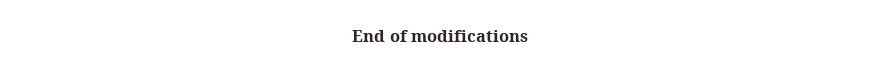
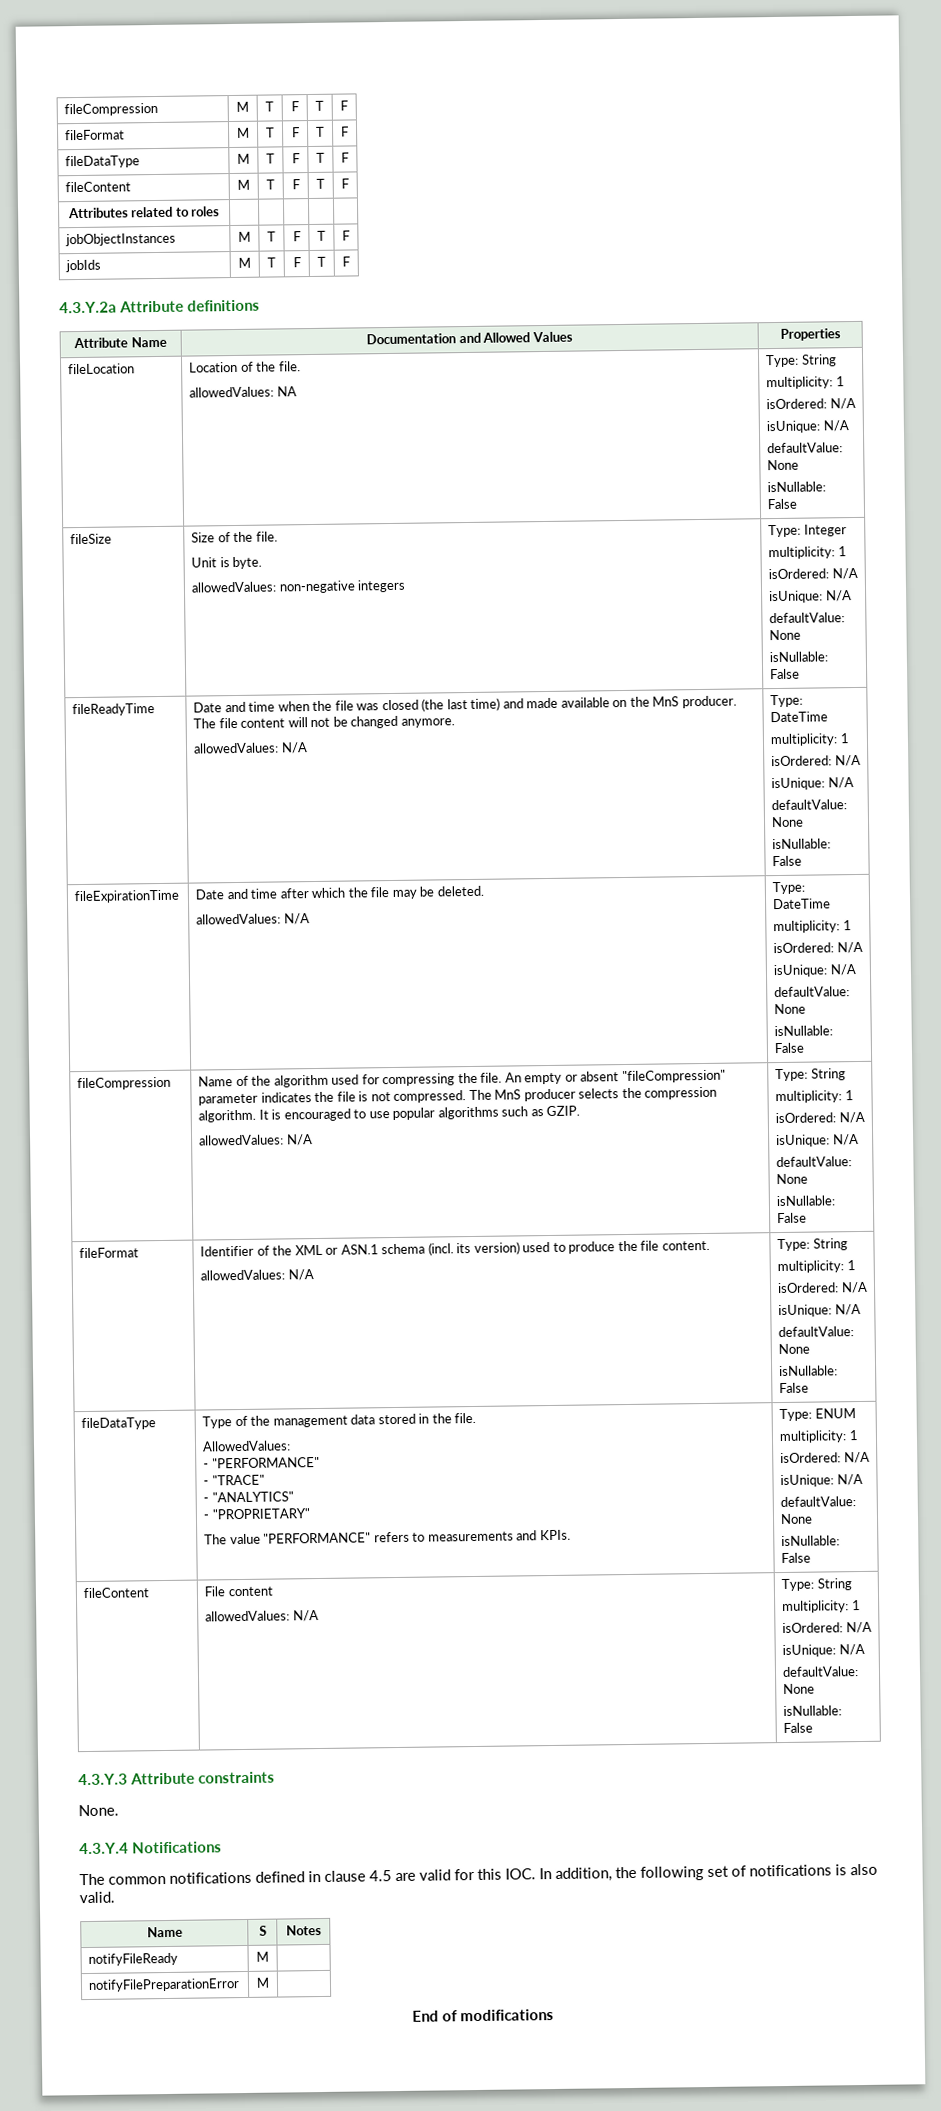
+ fileCompression | M | T | F | T | F
+ fileFormat | M | T | F | T | F
+ fileDataType | M | T | F | T | F
+ fileContent | M | T | F | T | F
+ Attributes related to roles | | | | |
+ jobObjectInstances | M | T | F | T | F
+ jobIds | M | T | F | T | F
+ 4.3.Y.2a Attribute definitions
+ Attribute Name | Documentation and Allowed Values | Properties
+ fileLocation | Location of the file.
+ allowedValues: NA | Type: String
+ multiplicity: 1
+ isOrdered: N/A
+ isUnique: N/A
+ defaultValue: None
+ isNullable: False
+ fileSize | Size of the file.
+ Unit is byte.
+ allowedValues: non-negative integers | Type: Integer
+ multiplicity: 1
+ isOrdered: N/A
+ isUnique: N/A
+ defaultValue: None
+ isNullable: False
+ fileReadyTime | Date and time when the file was closed (the last time) and made available on the MnS producer. The file content will not be changed anymore.
+ allowedValues: N/A | Type: DateTime
+ multiplicity: 1
+ isOrdered: N/A
+ isUnique: N/A
+ defaultValue: None
+ isNullable: False
+ fileExpirationTime | Date and time after which the file may be deleted.
+ allowedValues: N/A | Type: DateTime
+ multiplicity: 1
+ isOrdered: N/A
+ isUnique: N/A
+ defaultValue: None
+ isNullable: False
+ fileCompression | Name of the algorithm used for compressing the file. An empty or absent "fileCompression" parameter indicates the file is not compressed. The MnS producer selects the compression algorithm. It is encouraged to use popular algorithms such as GZIP.
+ allowedValues: N/A | Type: String
+ multiplicity: 1
+ isOrdered: N/A
+ isUnique: N/A
+ defaultValue: None
+ isNullable: False
+ fileFormat | Identifier of the XML or ASN.1 schema (incl. its version) used to produce the file content.
+ allowedValues: N/A | Type: String
+ multiplicity: 1
+ isOrdered: N/A
+ isUnique: N/A
+ defaultValue: None
+ isNullable: False
+ fileDataType | Type of the management data stored in the file.
+ AllowedValues:
+ - "PERFORMANCE"
+ - "TRACE"
+ - "ANALYTICS"
+ - "PROPRIETARY"
+ The value "PERFORMANCE" refers to measurements and KPIs. | Type: ENUM
+ multiplicity: 1
+ isOrdered: N/A
+ isUnique: N/A
+ defaultValue: None
+ isNullable: False
+ fileContent | File content
+ allowedValues: N/A | Type: String
+ multiplicity: 1
+ isOrdered: N/A
+ isUnique: N/A
+ defaultValue: None
+ isNullable: False
+ 4.3.Y.3 Attribute constraints
+ None.
+ 4.3.Y.4 Notifications
+ The common notifications defined in clause 4.5 are valid for this IOC. In addition, the following set of notifications is also valid.
+ Name | S | Notes
+ notifyFileReady | M |
+ notifyFilePreparationError | M |

